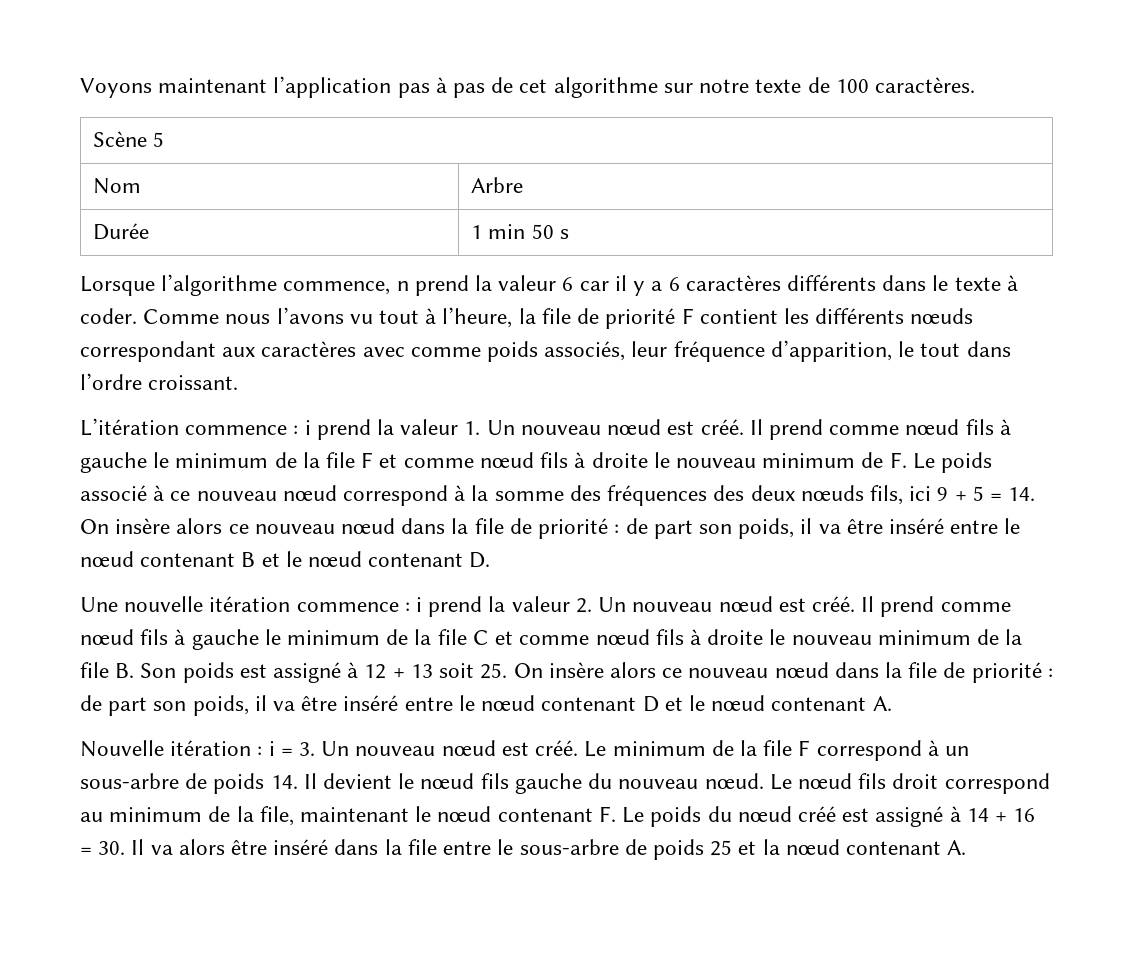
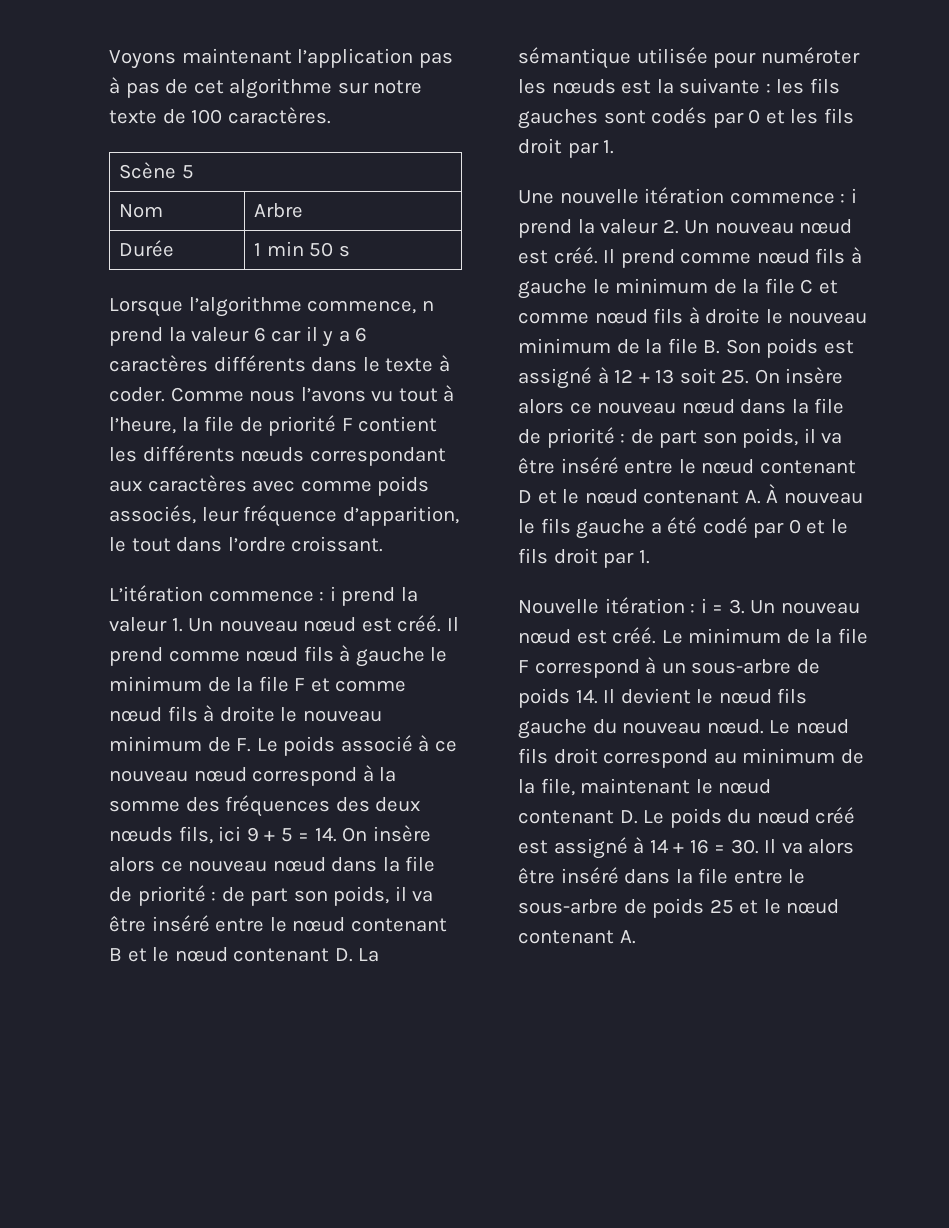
- de part son poids, il va être inséré entre le nœud contenant B et le nœud contenant D.
+ de part son poids, il va être inséré entre le nœud contenant B et le nœud contenant D. La sémantique utilisée pour numéroter les nœuds est la suivante : les fils gauches sont codés par 0 et les fils droit par 1.
- de part son poids, il va être inséré entre le nœud contenant D et le nœud contenant A.
+ de part son poids, il va être inséré entre le nœud contenant D et le nœud contenant A. À nouveau le fils gauche a été codé par 0 et le fils droit par 1.
- Le nœud fils droit correspond au minimum de la file, maintenant le nœud contenant F. Le poids du nœud créé est assigné à 14 + 16 = 30. Il va alors être inséré dans la file entre le sous-arbre de poids 25 et la nœud contenant A.
+ Le nœud fils droit correspond au minimum de la file, maintenant le nœud contenant D. Le poids du nœud créé est assigné à 14 + 16 = 30. Il va alors être inséré dans la file entre le sous-arbre de poids 25 et le nœud contenant A.

